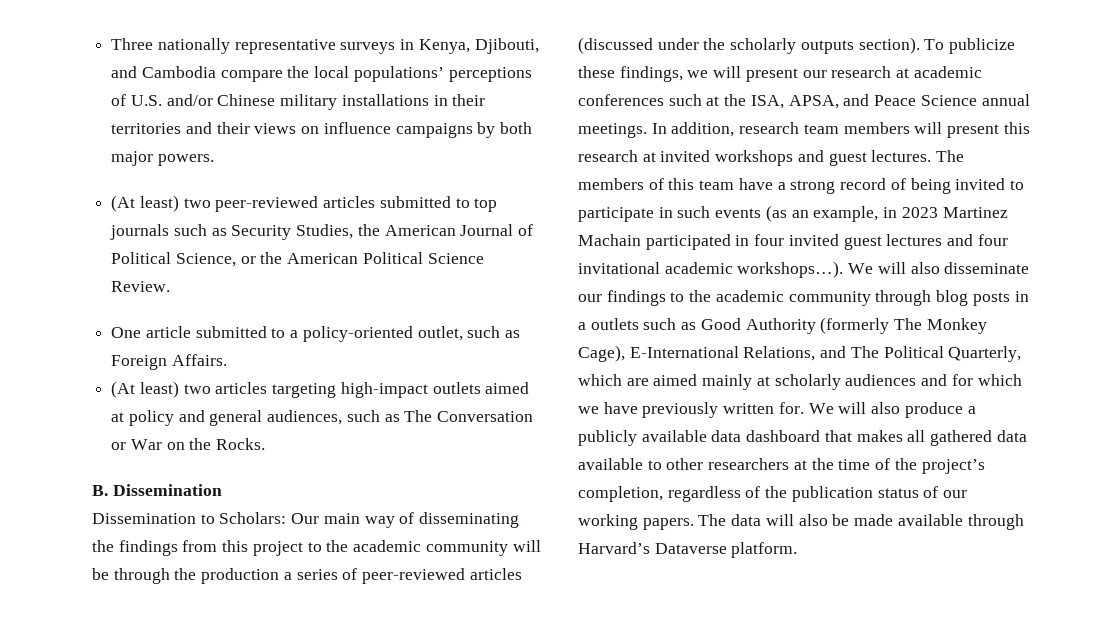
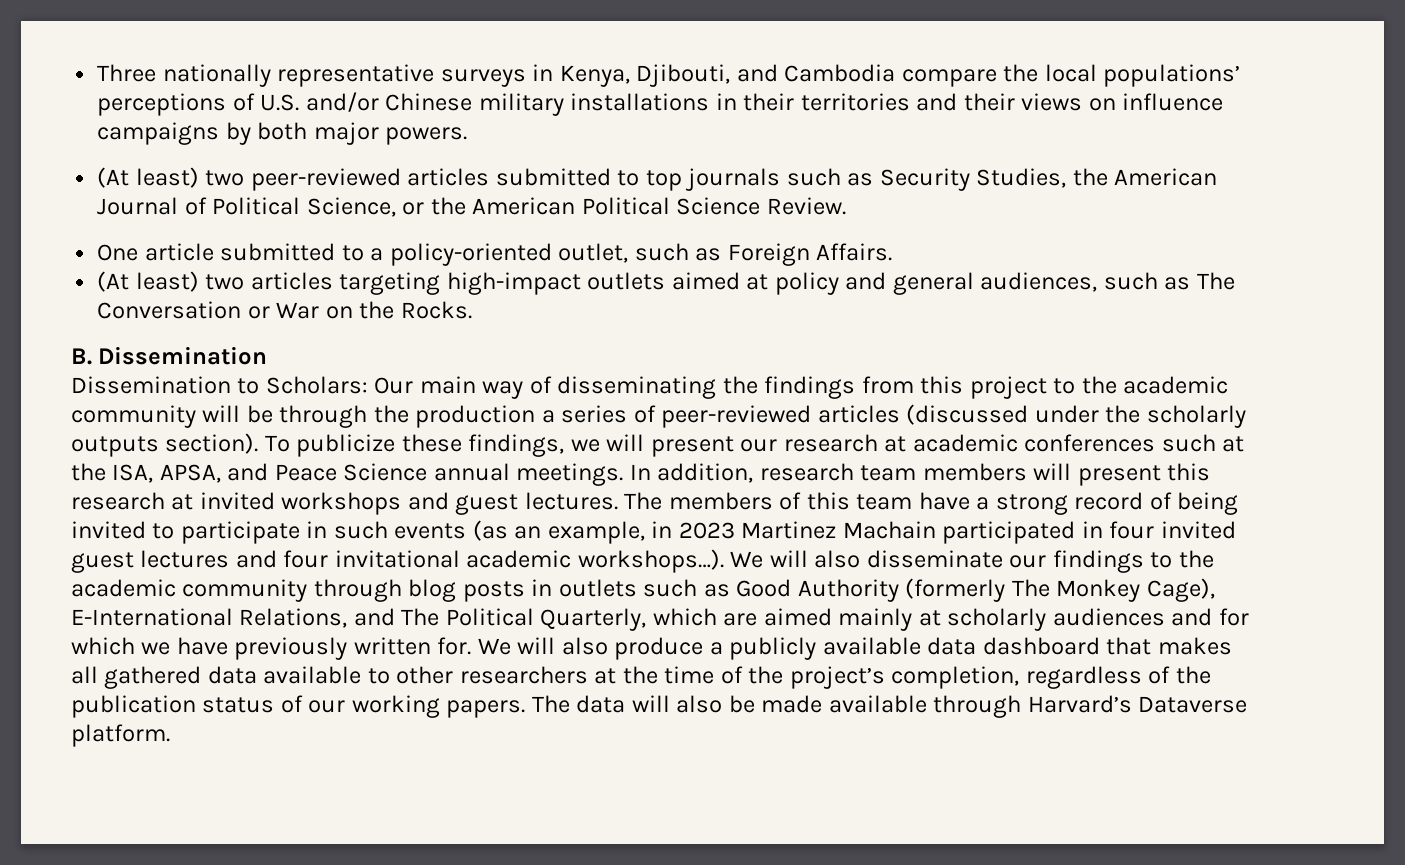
- We will also disseminate our findings to the academic community through blog posts in a outlets such as Good Authority (formerly The Monkey Cage), E-International Relations, and The Political Quarterly, which are aimed mainly at scholarly audiences and for which we have previously written for.
+ We will also disseminate our findings to the academic community through blog posts in outlets such as Good Authority (formerly The Monkey Cage), E-International Relations, and The Political Quarterly, which are aimed mainly at scholarly audiences and for which we have previously written for.

